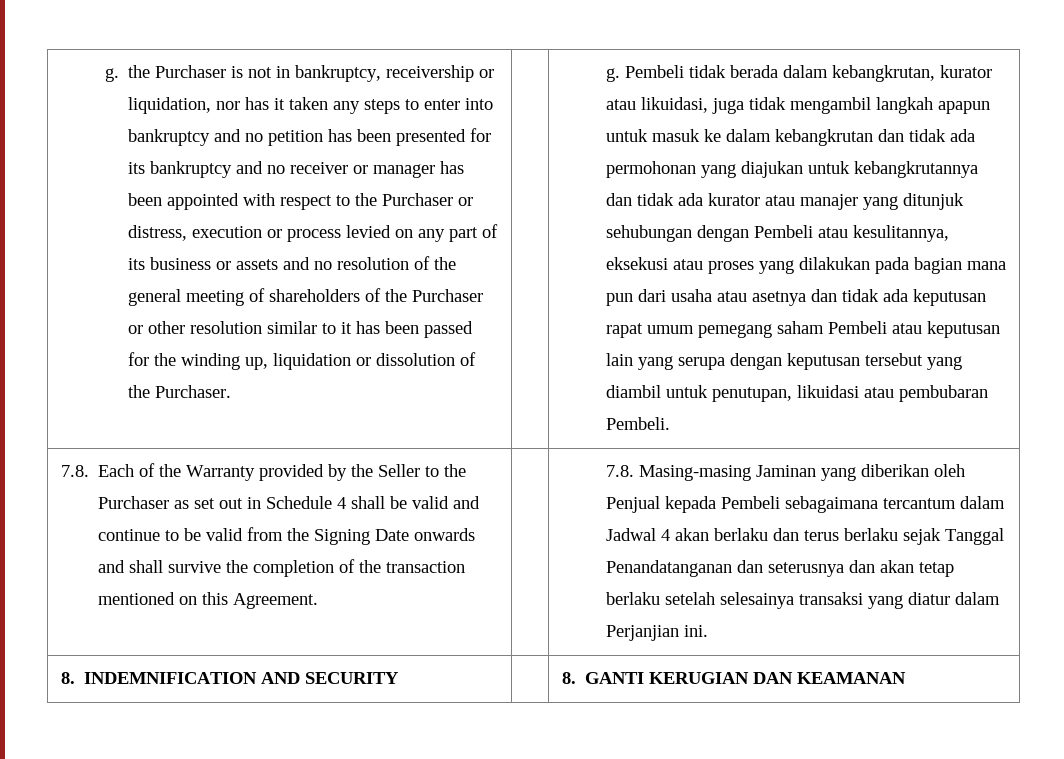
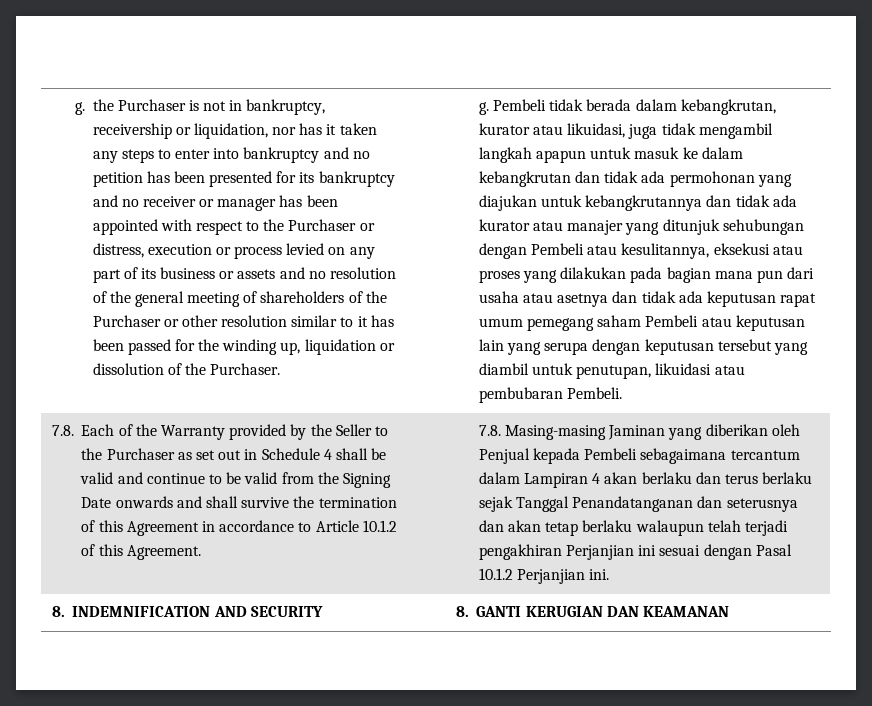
- 7.8. Each of the Warranty provided by the Seller to the Purchaser as set out in Schedule 4 shall be valid and continue to be valid from the Signing Date onwards and shall survive the completion of the transaction mentioned on this Agreement.
+ 7.8. Each of the Warranty provided by the Seller to the Purchaser as set out in Schedule 4 shall be valid and continue to be valid from the Signing Date onwards and shall survive the termination of this Agreement in accordance to Article 10.1.2 of this Agreement.
- 7.8. Masing-masing Jaminan yang diberikan oleh Penjual kepada Pembeli sebagaimana tercantum dalam Jadwal 4 akan berlaku dan terus berlaku sejak Tanggal Penandatanganan dan seterusnya dan akan tetap berlaku setelah selesainya transaksi yang diatur dalam Perjanjian ini.
+ 7.8. Masing-masing Jaminan yang diberikan oleh Penjual kepada Pembeli sebagaimana tercantum dalam Lampiran 4 akan berlaku dan terus berlaku sejak Tanggal Penandatanganan dan seterusnya dan akan tetap berlaku walaupun telah terjadi pengakhiran Perjanjian ini sesuai dengan Pasal 10.1.2 Perjanjian ini.

